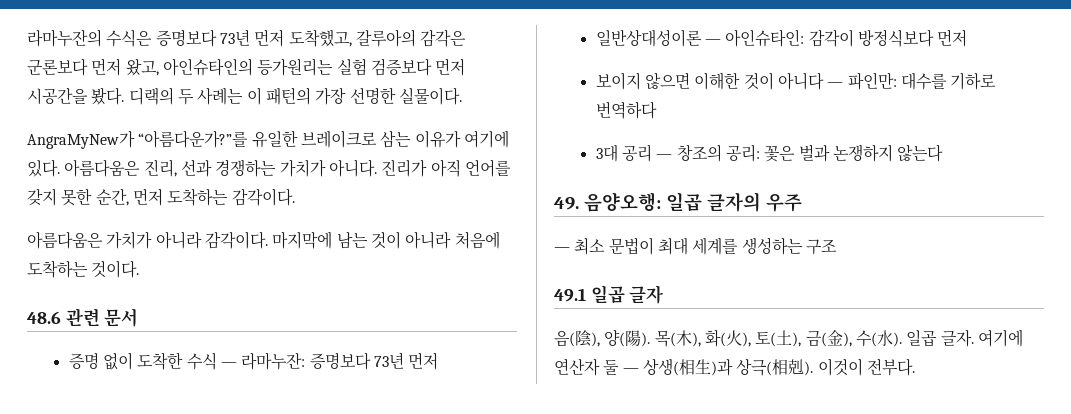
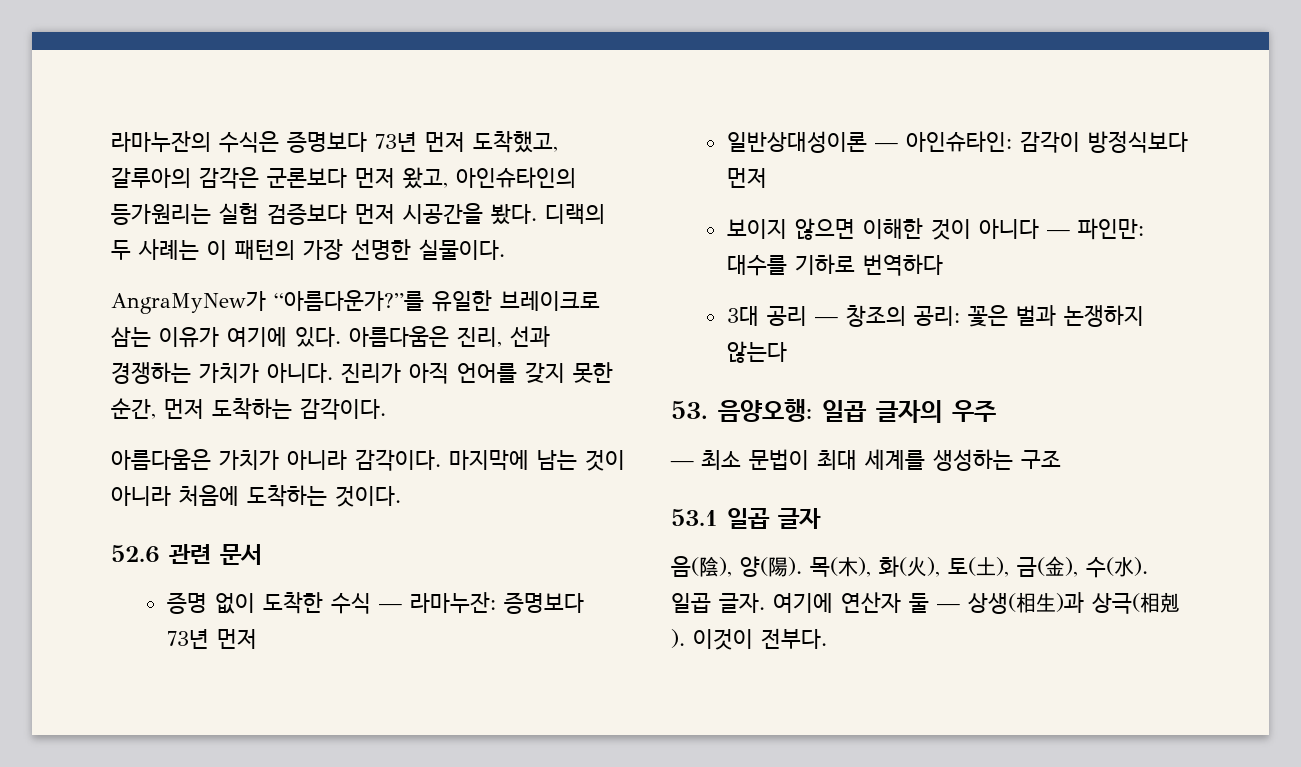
- 48.6 관련 문서
+ 52.6 관련 문서
- 49. 음양오행: 일곱 글자의 우주
+ 53. 음양오행: 일곱 글자의 우주
- 49.1 일곱 글자
+ 53.1 일곱 글자

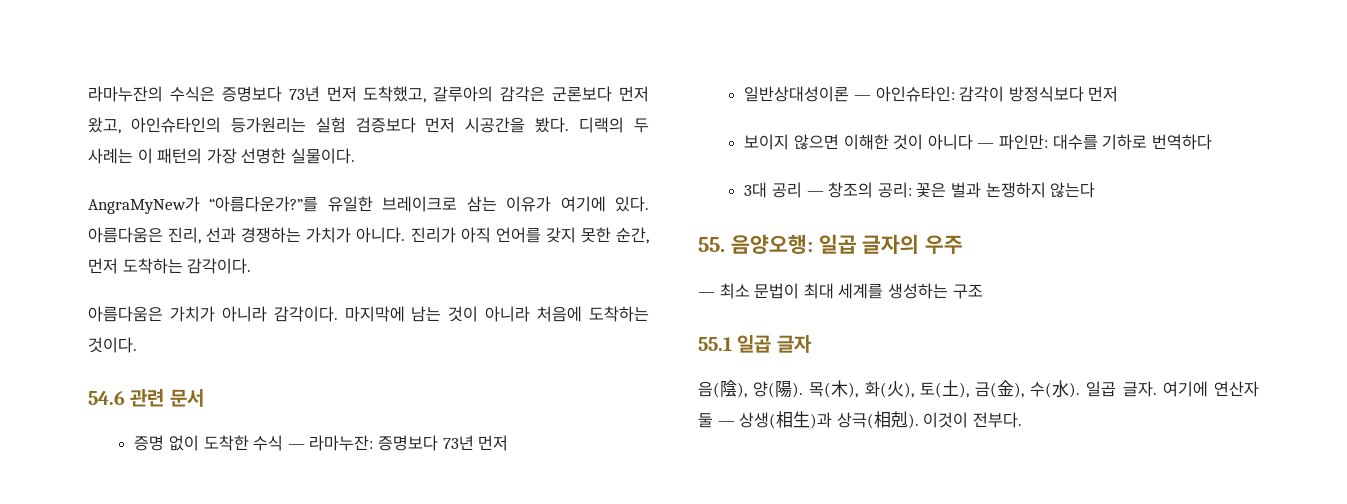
- 52.6 관련 문서
+ 54.6 관련 문서
- 53. 음양오행: 일곱 글자의 우주
+ 55. 음양오행: 일곱 글자의 우주
- 53.1 일곱 글자
+ 55.1 일곱 글자

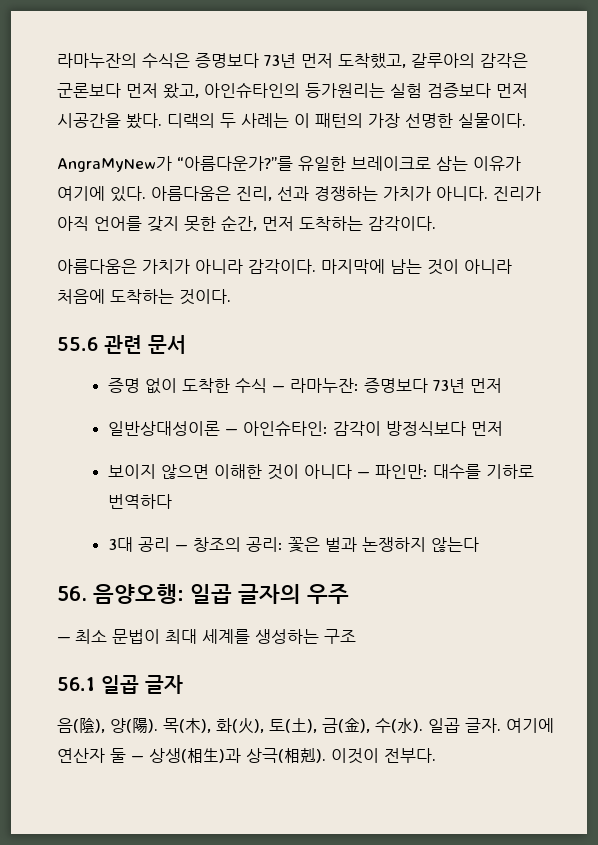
- 54.6 관련 문서
+ 55.6 관련 문서
- 55. 음양오행: 일곱 글자의 우주
+ 56. 음양오행: 일곱 글자의 우주
- 55.1 일곱 글자
+ 56.1 일곱 글자

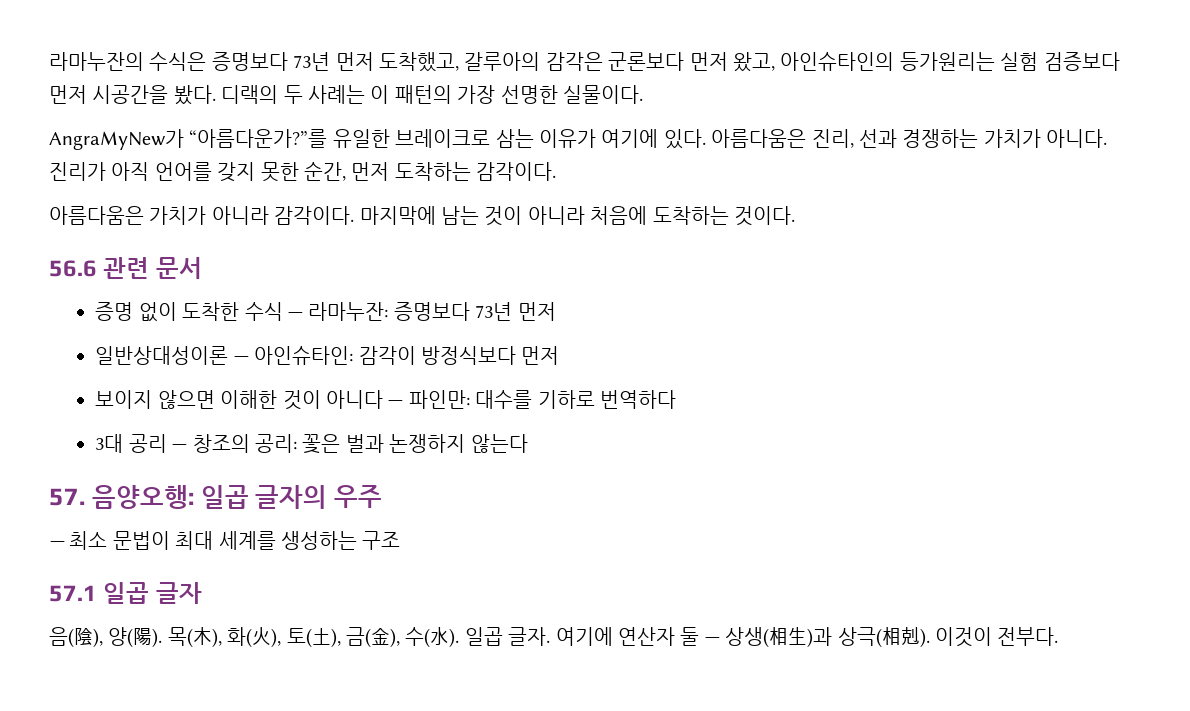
- 55.6 관련 문서
+ 56.6 관련 문서
- 56. 음양오행: 일곱 글자의 우주
+ 57. 음양오행: 일곱 글자의 우주
- 56.1 일곱 글자
+ 57.1 일곱 글자

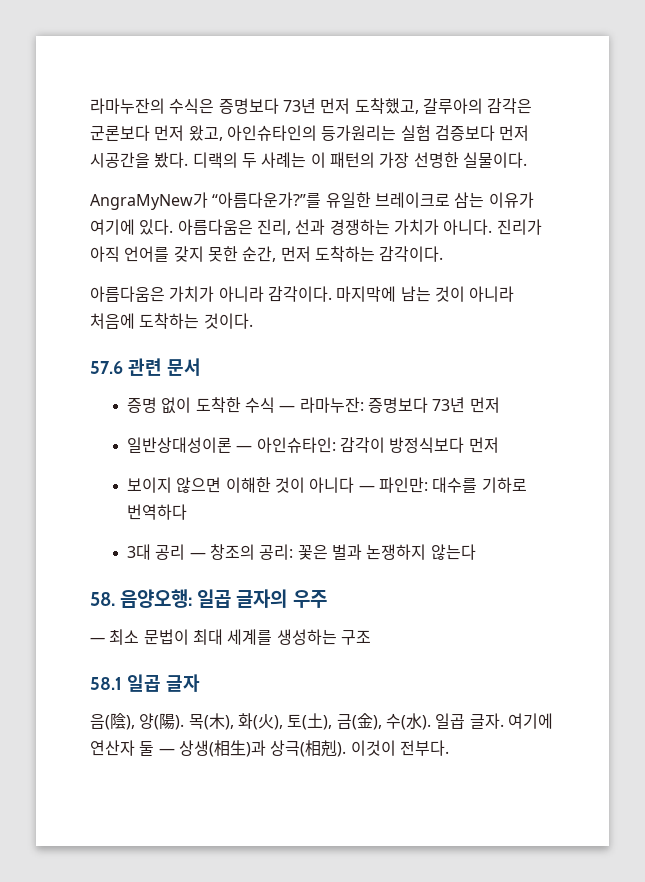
- 56.6 관련 문서
+ 57.6 관련 문서
- 57. 음양오행: 일곱 글자의 우주
+ 58. 음양오행: 일곱 글자의 우주
- 57.1 일곱 글자
+ 58.1 일곱 글자

